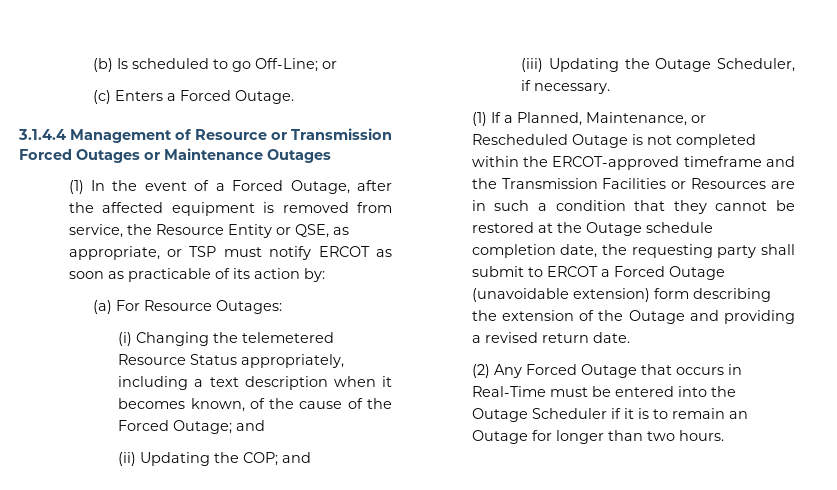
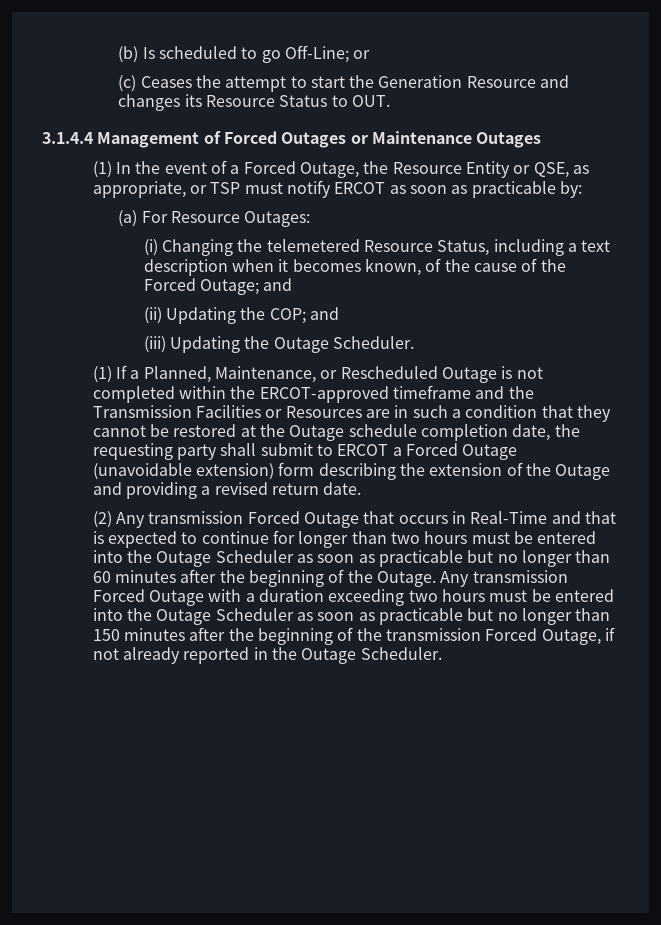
- (c) Enters a Forced Outage.
+ (c) Ceases the attempt to start the Generation Resource and changes its Resource Status to OUT.
- 3.1.4.4 Management of Resource or Transmission Forced Outages or Maintenance Outages
+ 3.1.4.4 Management of Forced Outages or Maintenance Outages
- (1) In the event of a Forced Outage, after the affected equipment is removed from service, the Resource Entity or QSE, as appropriate, or TSP must notify ERCOT as soon as practicable of its action by:
+ (1) In the event of a Forced Outage, the Resource Entity or QSE, as appropriate, or TSP must notify ERCOT as soon as practicable by:
- (i) Changing the telemetered Resource Status appropriately, including a text description when it becomes known, of the cause of the Forced Outage; and
+ (i) Changing the telemetered Resource Status, including a text description when it becomes known, of the cause of the Forced Outage; and
- (iii) Updating the Outage Scheduler, if necessary.
+ (iii) Updating the Outage Scheduler.
- (2) Any Forced Outage that occurs in Real-Time must be entered into the Outage Scheduler if it is to remain an Outage for longer than two hours.
+ (2) Any transmission Forced Outage that occurs in Real-Time and that is expected to continue for longer than two hours must be entered into the Outage Scheduler as soon as practicable but no longer than 60 minutes after the beginning of the Outage. Any transmission Forced Outage with a duration exceeding two hours must be entered into the Outage Scheduler as soon as practicable but no longer than 150 minutes after the beginning of the transmission Forced Outage, if not already reported in the Outage Scheduler.

